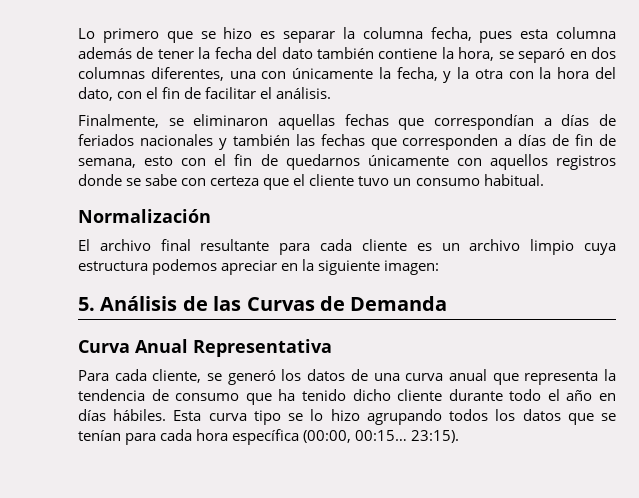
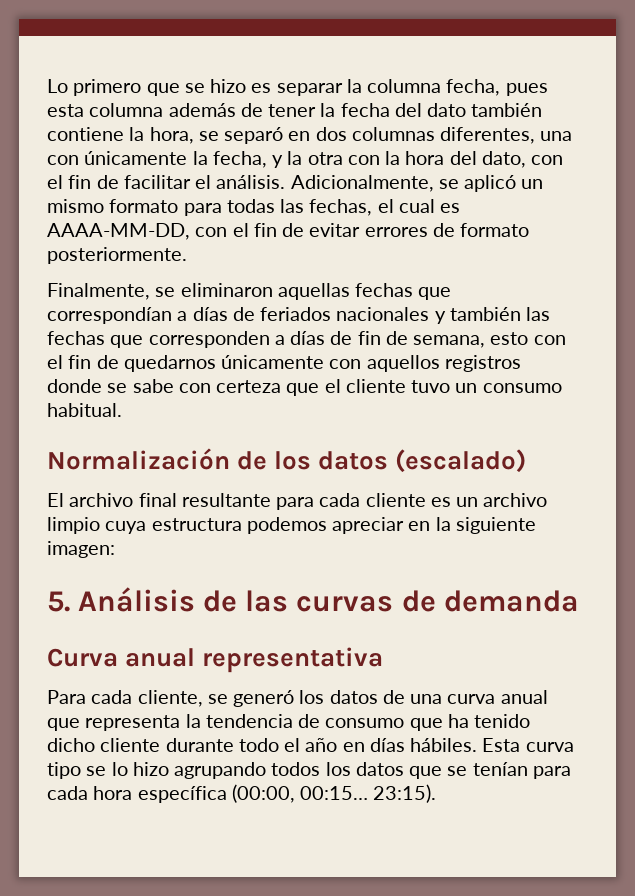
+ Adicionalmente, se aplicó un mismo formato para todas las fechas, el cual es AAAA-MM-DD, con el fin de evitar errores de formato posteriormente.
- Normalización
+ Normalización de los datos (escalado)
- 5. Análisis de las Curvas de Demanda
+ 5. Análisis de las curvas de demanda
- Curva Anual Representativa
+ Curva anual representativa

